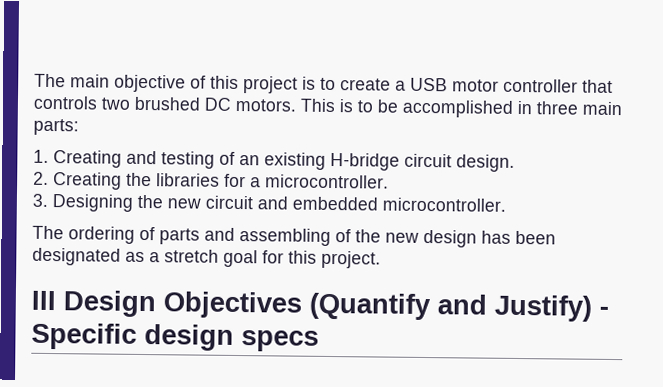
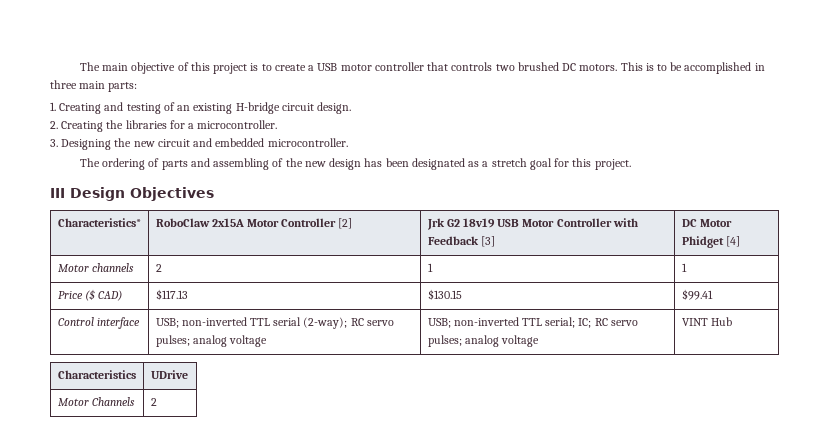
- III Design Objectives (Quantify and Justify) - Specific design specs
+ III Design Objectives
+ Characteristics* | RoboClaw 2x15A Motor Controller [2] | Jrk G2 18v19 USB Motor Controller with Feedback [3] | DC Motor Phidget [4]
+ Motor channels | 2 | 1 | 1
+ Price ($ CAD) | $117.13 | $130.15 | $99.41
+ Control interface | USB; non-inverted TTL serial (2-way); RC servo pulses; analog voltage | USB; non-inverted TTL serial; IC; RC servo pulses; analog voltage | VINT Hub
+ Characteristics | UDrive
+ Motor Channels | 2

